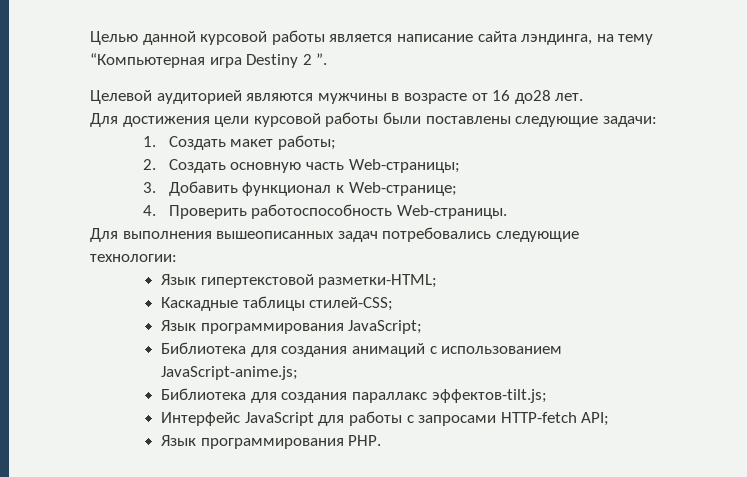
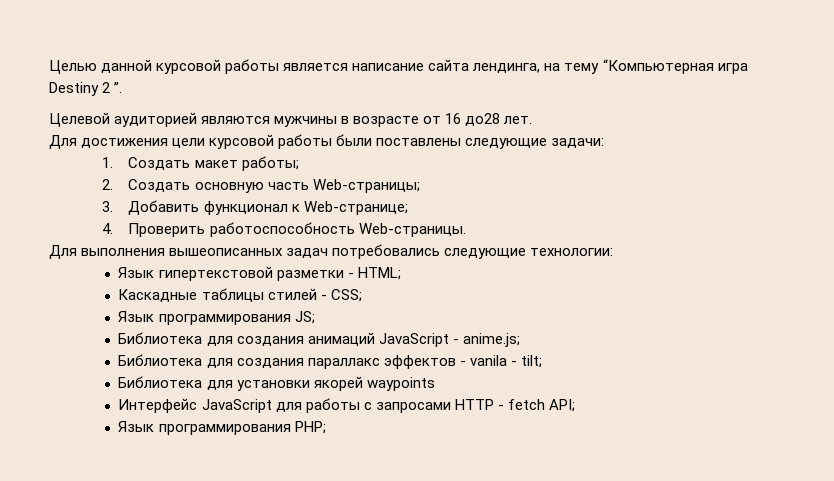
- Целью данной курсовой работы является написание сайта лэндинга, на тему “Компьютерная игра Destiny 2 ”.
+ Целью данной курсовой работы является написание сайта лендинга, на тему “Компьютерная игра Destiny 2 ”.
- Язык гипертекстовой разметки-HTML;
+ Язык гипертекстовой разметки - HTML;
- Каскадные таблицы стилей-CSS;
- Язык программирования JavaScript;
+ Каскадные таблицы стилей - CSS;
+ Язык программирования JS;
- Библиотека для создания анимаций с использованием JavaScript-anime.js;
+ Библиотека для создания анимаций JavaScript - anime.js;
- Библиотека для создания параллакс эффектов-tilt.js;
+ Библиотека для создания параллакс эффектов - vanila - tilt;
+ Библиотека для установки якорей waypoints
- Интерфейс JavaScript для работы с запросами HTTP-fetch API;
+ Интерфейс JavaScript для работы с запросами HTTP - fetch API;
- Язык программирования PHP.
+ Язык программирования PHP;

